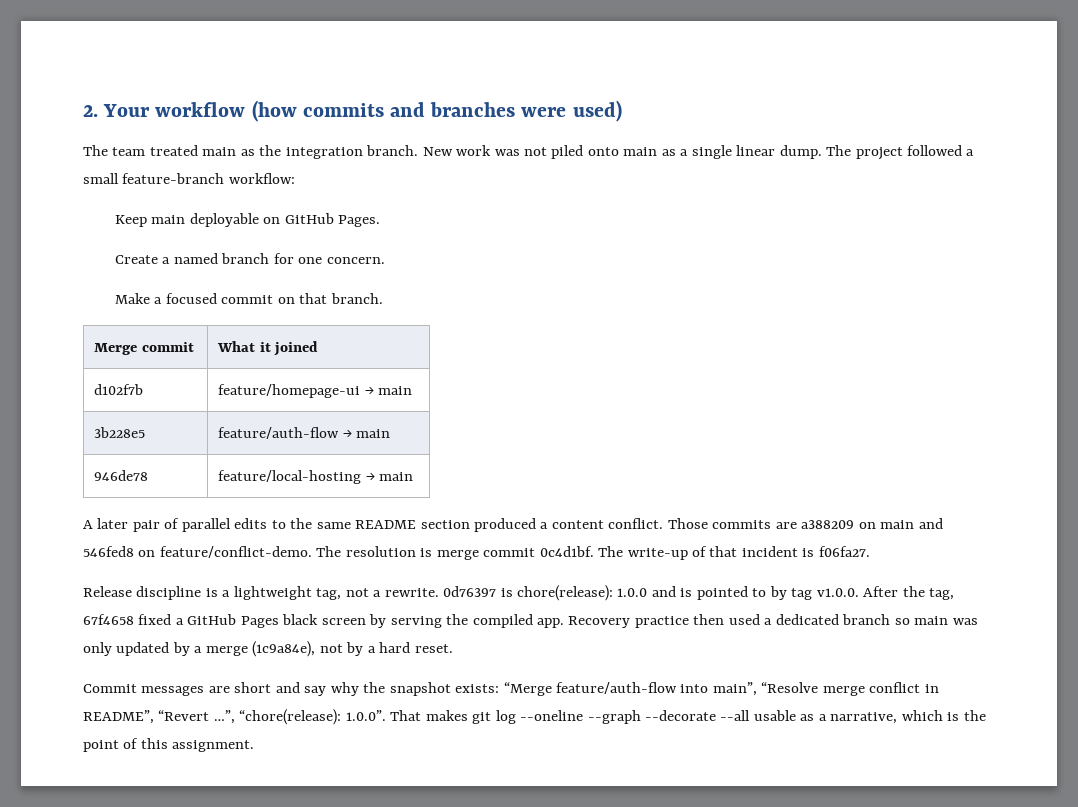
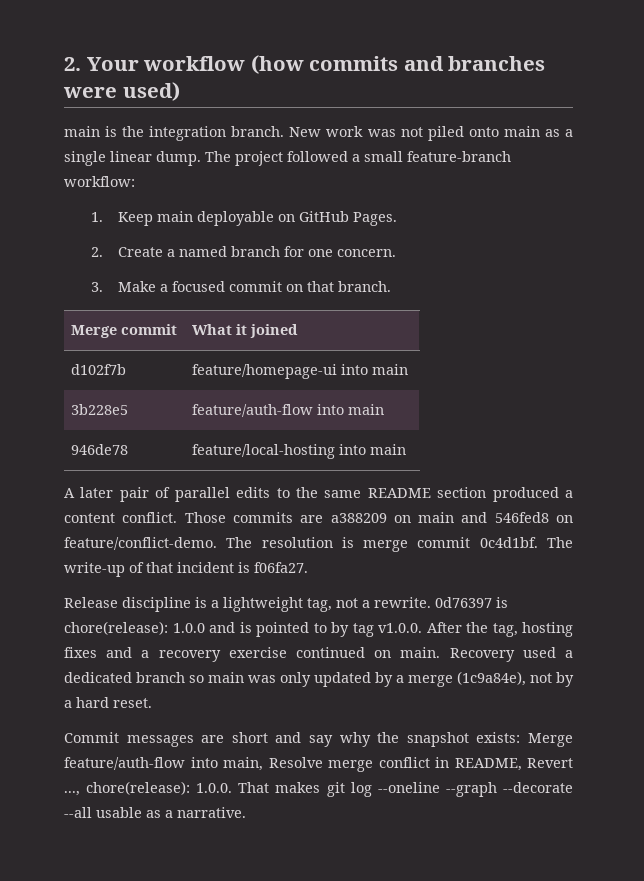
- The team treated main as the integration branch.
+ main is the integration branch.
- Keep main deployable on GitHub Pages.
+ 1. Keep main deployable on GitHub Pages.
- Create a named branch for one concern.
+ 2. Create a named branch for one concern.
- Make a focused commit on that branch.
+ 3. Make a focused commit on that branch.
- d102f7b | feature/homepage-ui → main
+ d102f7b | feature/homepage-ui into main
- 3b228e5 | feature/auth-flow → main
+ 3b228e5 | feature/auth-flow into main
- 946de78 | feature/local-hosting → main
+ 946de78 | feature/local-hosting into main
- 0d76397 is chore(release): 1.0.0 and is pointed to by tag v1.0.0. After the tag, 67f4658 fixed a GitHub Pages black screen by serving the compiled app. Recovery practice then used a dedicated branch so main was only updated by a merge (1c9a84e), not by a hard reset.
+ 0d76397 is chore(release): 1.0.0 and is pointed to by tag v1.0.0. After the tag, hosting fixes and a recovery exercise continued on main. Recovery used a dedicated branch so main was only updated by a merge (1c9a84e), not by a hard reset.
- Commit messages are short and say why the snapshot exists: “Merge feature/auth-flow into main”, “Resolve merge conflict in README”, “Revert …”, “chore(release): 1.0.0”. That makes git log --oneline --graph --decorate --all usable as a narrative, which is the point of this assignment.
+ Commit messages are short and say why the snapshot exists: Merge feature/auth-flow into main, Resolve merge conflict in README, Revert ..., chore(release): 1.0.0. That makes git log --oneline --graph --decorate --all usable as a narrative.

